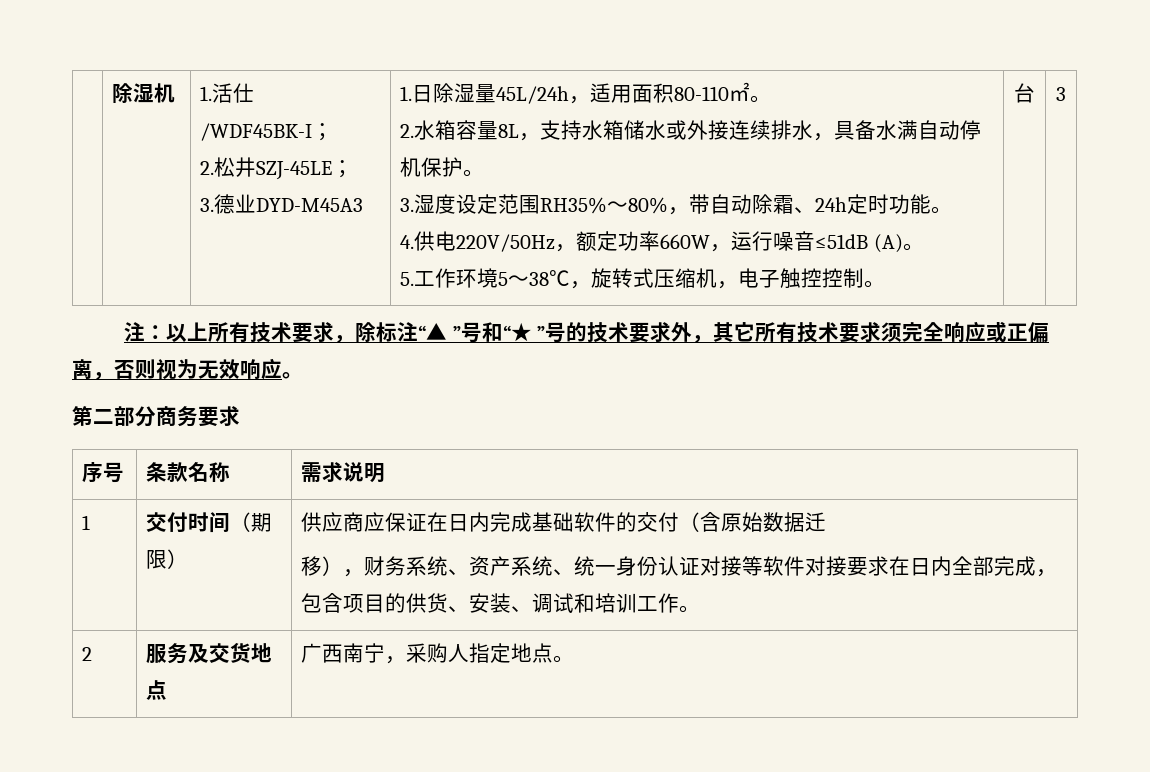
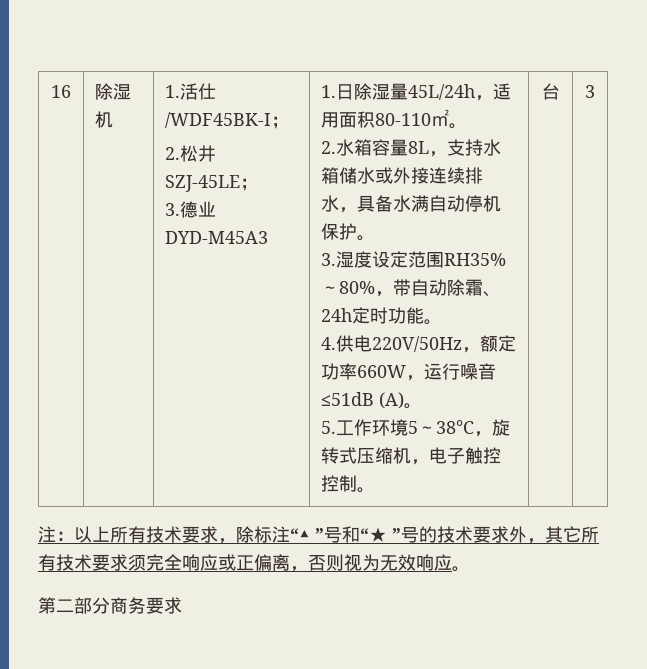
+ 16
- 序号 | 条款名称 | 需求说明
- 1 | 交付时间（期限） | 供应商应保证在日内完成基础软件的交付（含原始数据迁
- 移），财务系统、资产系统、统一身份认证对接等软件对接要求在日内全部完成，包含项目的供货、安装、调试和培训工作。
- 2 | 服务及交货地点 | 广西南宁，采购人指定地点。

